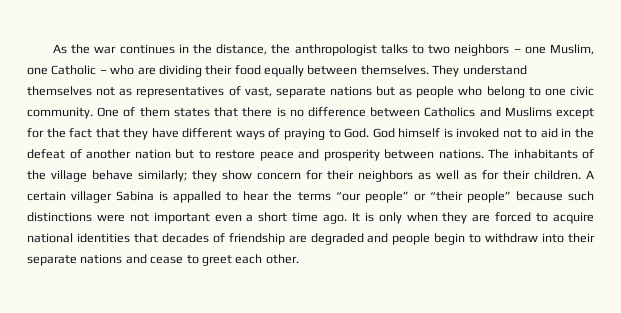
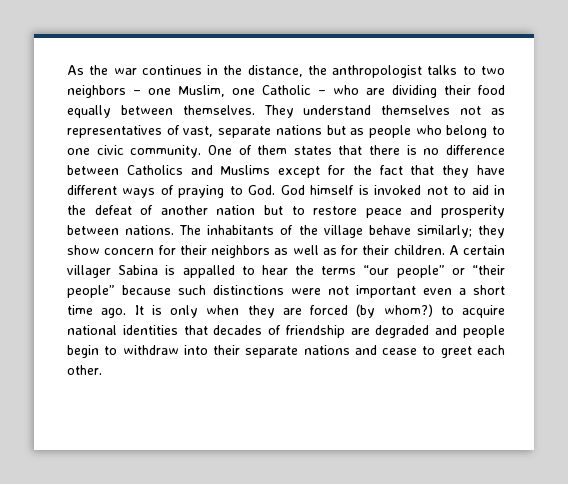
- It is only when they are forced to acquire national identities that decades of friendship are degraded and people begin to withdraw into their separate nations and cease to greet each other.
+ It is only when they are forced (by whom?) to acquire national identities that decades of friendship are degraded and people begin to withdraw into their separate nations and cease to greet each other.

